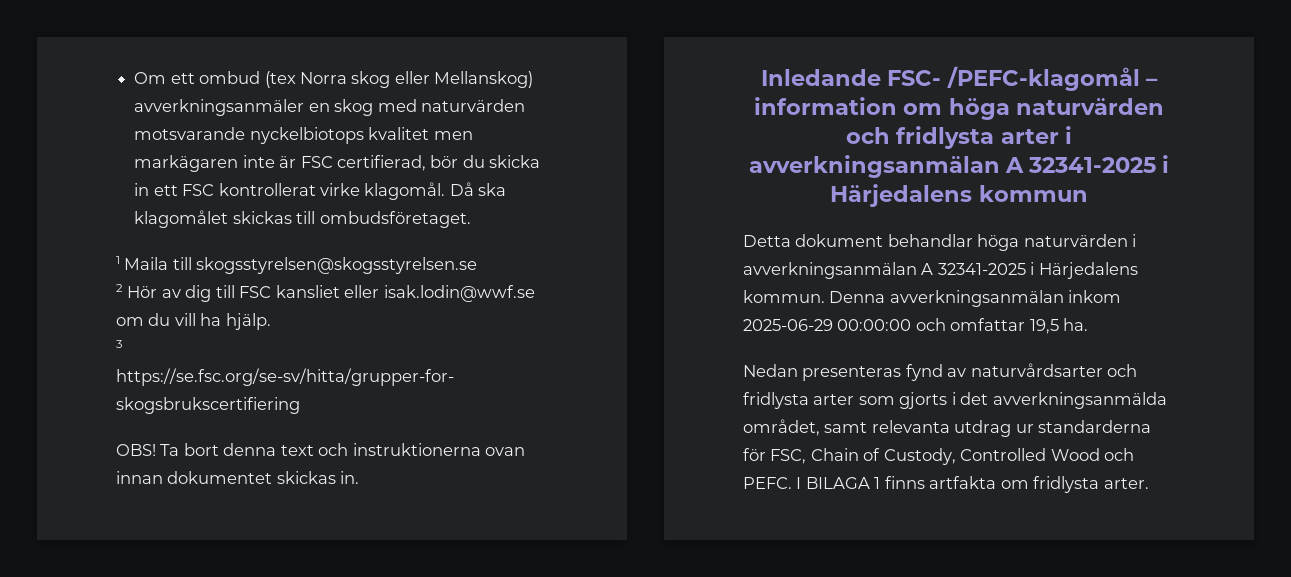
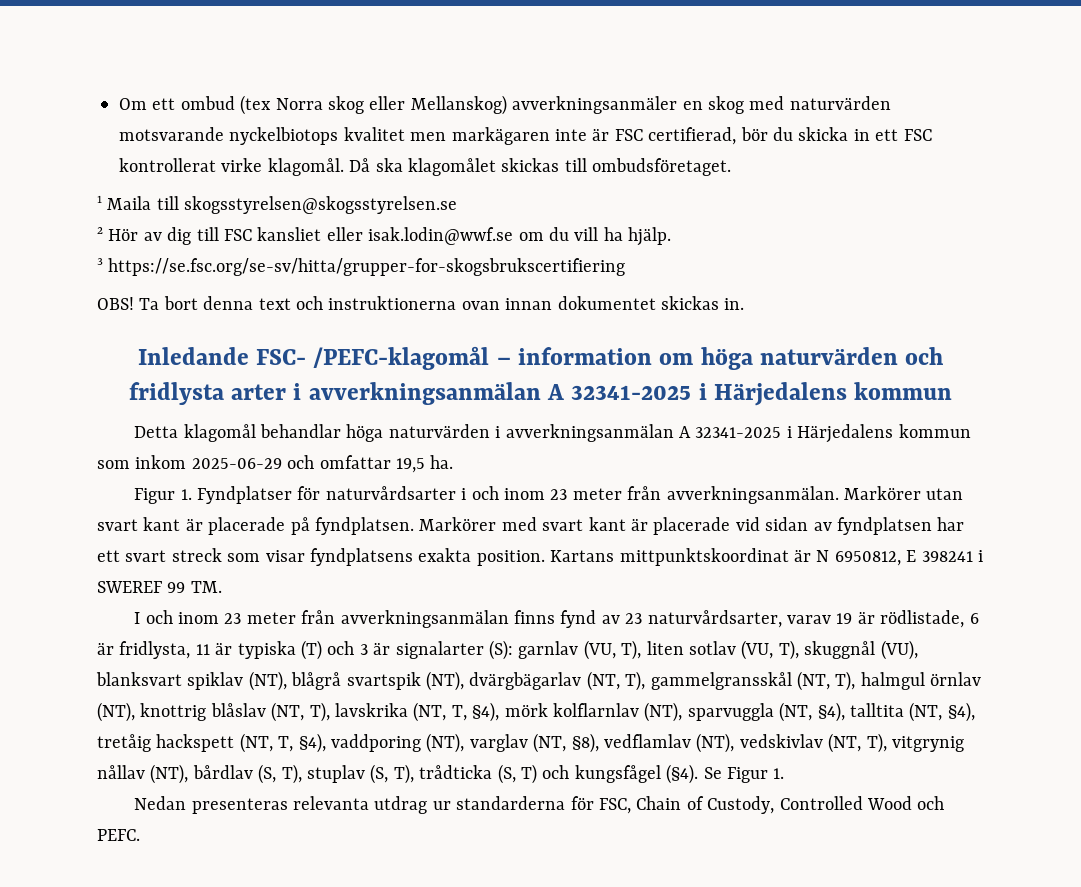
- Detta dokument behandlar höga naturvärden i avverkningsanmälan A 32341-2025 i Härjedalens kommun. Denna avverkningsanmälan inkom 2025-06-29 00:00:00 och omfattar 19,5 ha.
+ Detta klagomål behandlar höga naturvärden i avverkningsanmälan A 32341-2025 i Härjedalens kommun som inkom 2025-06-29 och omfattar 19,5 ha.
- Nedan presenteras fynd av naturvårdsarter och fridlysta arter som gjorts i det avverkningsanmälda området, samt relevanta utdrag ur standarderna för FSC, Chain of Custody, Controlled Wood och PEFC. I BILAGA 1 finns artfakta om fridlysta arter.
+ Figur 1. Fyndplatser för naturvårdsarter i och inom 23 meter från avverkningsanmälan. Markörer utan svart kant är placerade på fyndplatsen. Markörer med svart kant är placerade vid sidan av fyndplatsen har ett svart streck som visar fyndplatsens exakta position. Kartans mittpunktskoordinat är N 6950812, E 398241 i SWEREF 99 TM.
+ I och inom 23 meter från avverkningsanmälan finns fynd av 23 naturvårdsarter, varav 19 är rödlistade, 6 är fridlysta, 11 är typiska (T) och 3 är signalarter (S): garnlav (VU, T), liten sotlav (VU, T), skuggnål (VU), blanksvart spiklav (NT), blågrå svartspik (NT), dvärgbägarlav (NT, T), gammelgransskål (NT, T), halmgul örnlav (NT), knottrig blåslav (NT, T), lavskrika (NT, T, §4), mörk kolflarnlav (NT), sparvuggla (NT, §4), talltita (NT, §4), tretåig hackspett (NT, T, §4), vaddporing (NT), varglav (NT, §8), vedflamlav (NT), vedskivlav (NT, T), vitgrynig nållav (NT), bårdlav (S, T), stuplav (S, T), trådticka (S, T) och kungsfågel (§4). Se Figur 1.
+ Nedan presenteras relevanta utdrag ur standarderna för FSC, Chain of Custody, Controlled Wood och PEFC.

